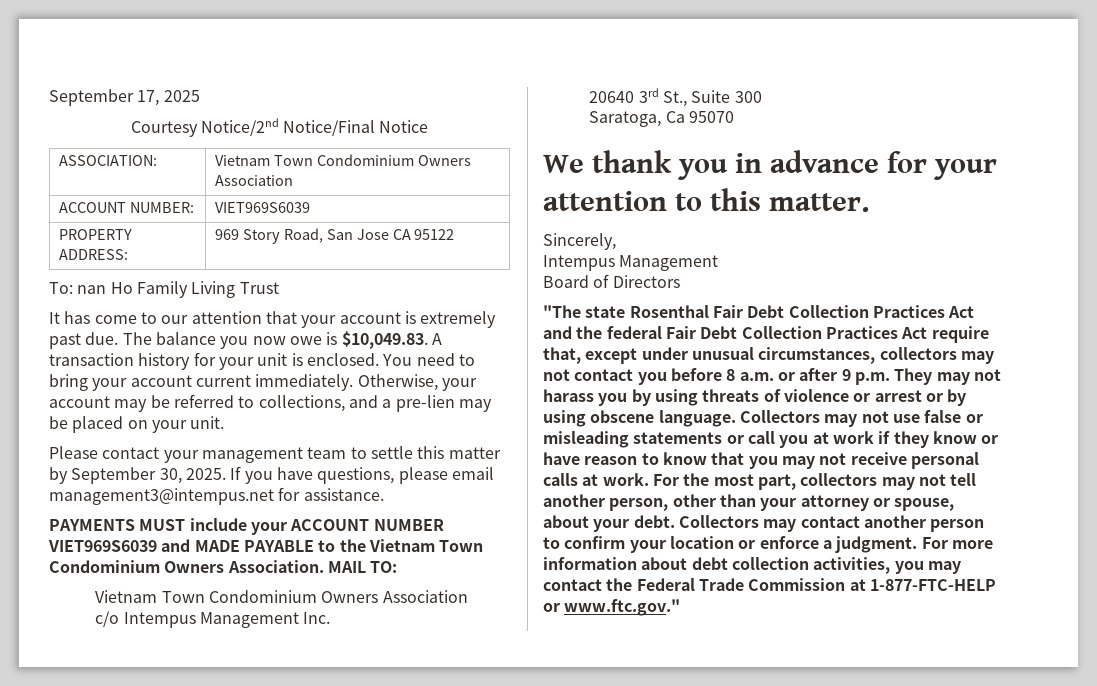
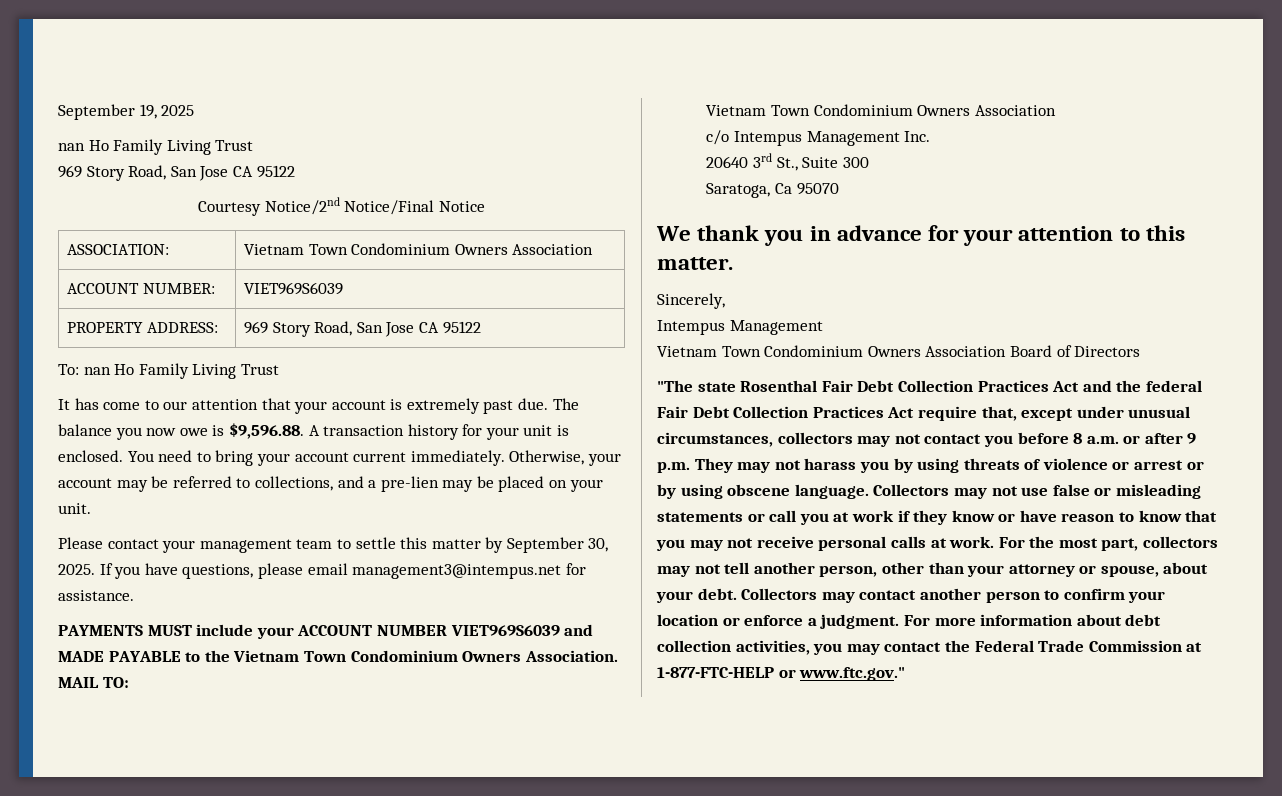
- September 17, 2025
+ September 19, 2025
+ nan Ho Family Living Trust
+ 969 Story Road, San Jose CA 95122
- The balance you now owe is $10,049.83. A transaction history for your unit is enclosed.
+ The balance you now owe is $9,596.88. A transaction history for your unit is enclosed.
- Board of Directors
+ Vietnam Town Condominium Owners Association Board of Directors

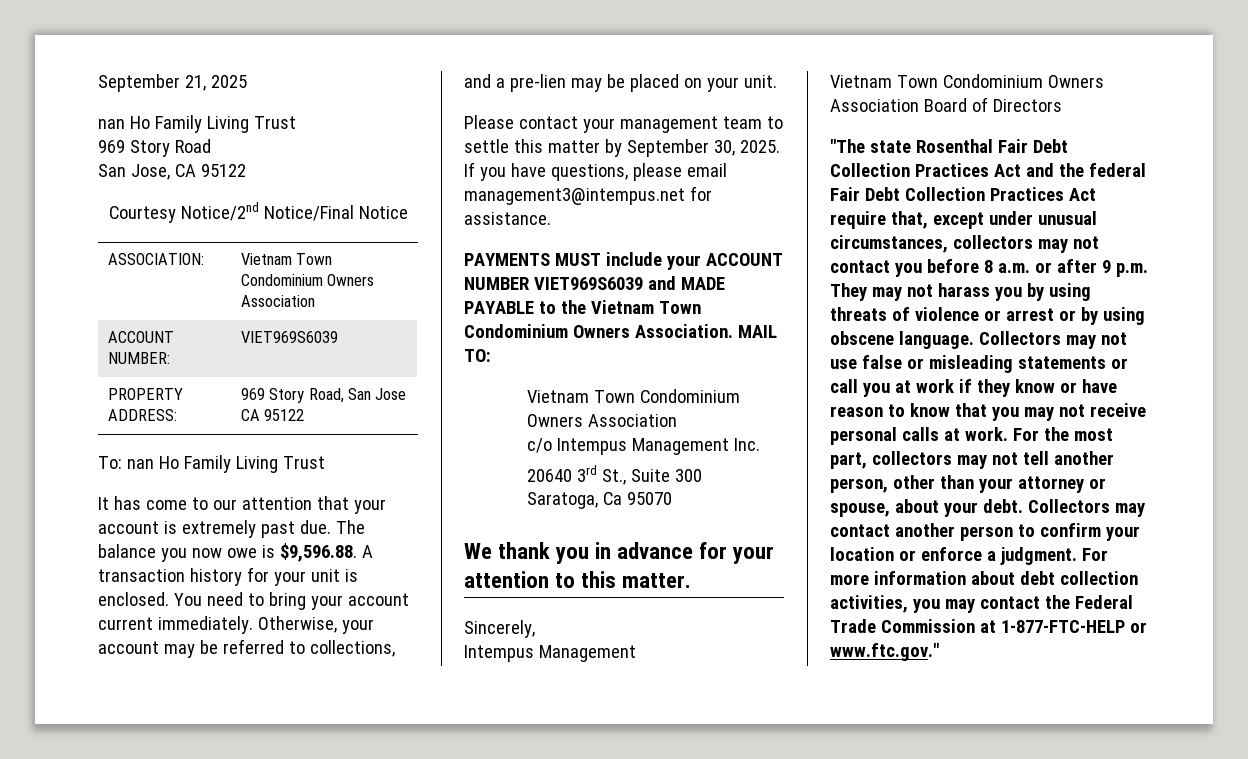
- September 19, 2025
+ September 21, 2025
  nan Ho Family Living Trust
- 969 Story Road, San Jose CA 95122
+ 969 Story Road
+ San Jose, CA 95122

